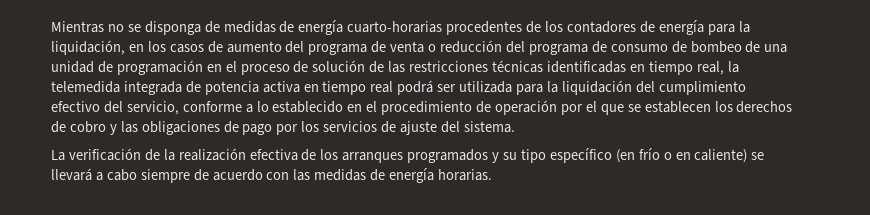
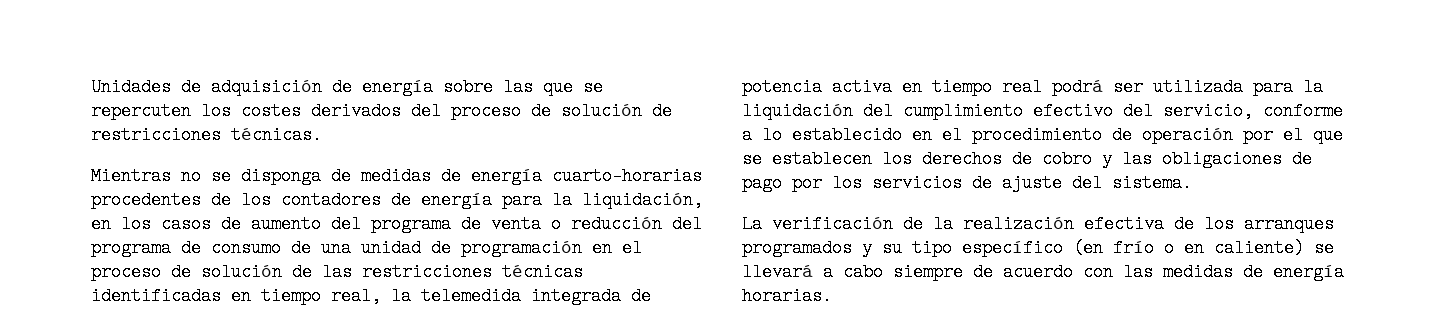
+ Unidades de adquisición de energía sobre las que se repercuten los costes derivados del proceso de solución de restricciones técnicas.
- Mientras no se disponga de medidas de energía cuarto-horarias procedentes de los contadores de energía para la liquidación, en los casos de aumento del programa de venta o reducción del programa de consumo de bombeo de una unidad de programación en el proceso de solución de las restricciones técnicas identificadas en tiempo real, la telemedida integrada de potencia activa en tiempo real podrá ser utilizada para la liquidación del cumplimiento efectivo del servicio, conforme a lo establecido en el procedimiento de operación por el que se establecen los derechos de cobro y las obligaciones de pago por los servicios de ajuste del sistema.
+ Mientras no se disponga de medidas de energía cuarto-horarias procedentes de los contadores de energía para la liquidación, en los casos de aumento del programa de venta o reducción del programa de consumo de una unidad de programación en el proceso de solución de las restricciones técnicas identificadas en tiempo real, la telemedida integrada de potencia activa en tiempo real podrá ser utilizada para la liquidación del cumplimiento efectivo del servicio, conforme a lo establecido en el procedimiento de operación por el que se establecen los derechos de cobro y las obligaciones de pago por los servicios de ajuste del sistema.

